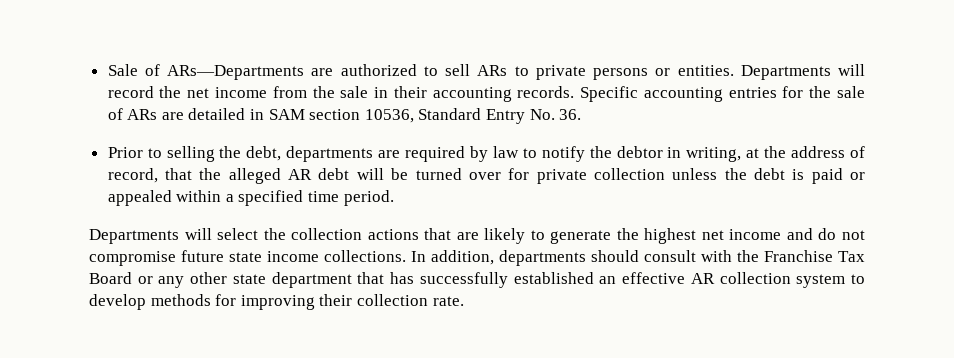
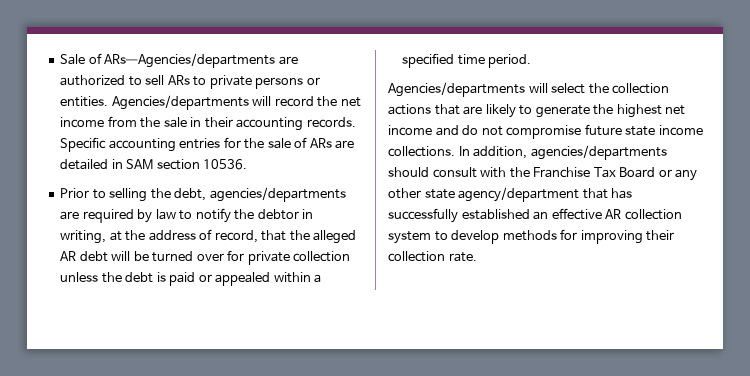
- Sale of ARs—Departments are authorized to sell ARs to private persons or entities.
+ Sale of ARs—Agencies/departments are authorized to sell ARs to private persons or entities.
- Departments will record the net income from the sale in their accounting records.
+ Agencies/departments will record the net income from the sale in their accounting records.
- Specific accounting entries for the sale of ARs are detailed in SAM section 10536, Standard Entry No. 36.
+ Specific accounting entries for the sale of ARs are detailed in SAM section 10536.
- Prior to selling the debt, departments are required by law to notify the debtor in writing, at the address of record, that the alleged AR debt will be turned over for private collection unless the debt is paid or appealed within a specified time period.
+ Prior to selling the debt, agencies/departments are required by law to notify the debtor in writing, at the address of record, that the alleged AR debt will be turned over for private collection unless the debt is paid or appealed within a specified time period.
- Departments will select the collection actions that are likely to generate the highest net income and do not compromise future state income collections.
+ Agencies/departments will select the collection actions that are likely to generate the highest net income and do not compromise future state income collections.
- In addition, departments should consult with the Franchise Tax Board or any other state department that has successfully established an effective AR collection system to develop methods for improving their collection rate.
+ In addition, agencies/departments should consult with the Franchise Tax Board or any other state agency/department that has successfully established an effective AR collection system to develop methods for improving their collection rate.

